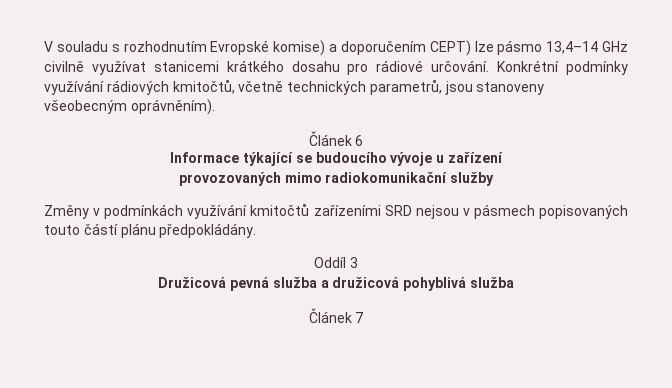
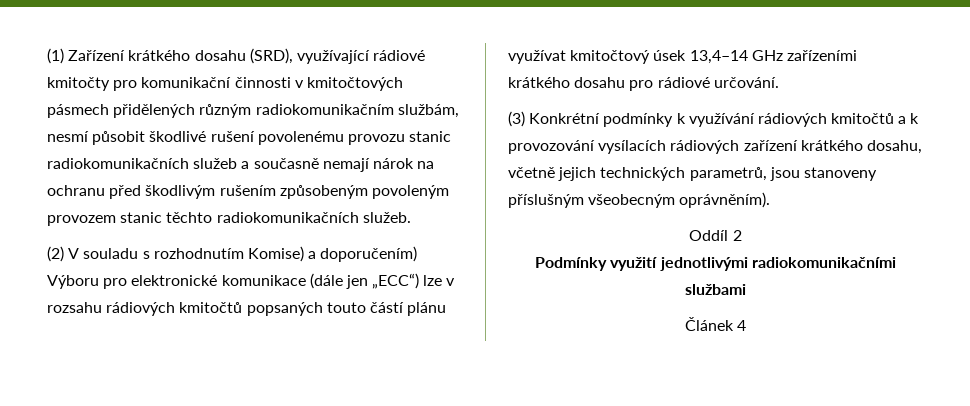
- V souladu s rozhodnutím Evropské komise) a doporučením CEPT) lze pásmo 13,4–14 GHz civilně využívat stanicemi krátkého dosahu pro rádiové určování. Konkrétní podmínky využívání rádiových kmitočtů, včetně technických parametrů, jsou stanoveny všeobecným oprávněním).
+ (1) Zařízení krátkého dosahu (SRD), využívající rádiové kmitočty pro komunikační činnosti v kmitočtových pásmech přidělených různým radiokomunikačním službám, nesmí působit škodlivé rušení povolenému provozu stanic radiokomunikačních služeb a současně nemají nárok na ochranu před škodlivým rušením způsobeným povoleným provozem stanic těchto radiokomunikačních služeb.
+ (2) V souladu s rozhodnutím Komise) a doporučením) Výboru pro elektronické komunikace (dále jen „ECC“) lze v rozsahu rádiových kmitočtů popsaných touto částí plánu využívat kmitočtový úsek 13,4–14 GHz zařízeními krátkého dosahu pro rádiové určování.
+ (3) Konkrétní podmínky k využívání rádiových kmitočtů a k provozování vysílacích rádiových zařízení krátkého dosahu, včetně jejich technických parametrů, jsou stanoveny příslušným všeobecným oprávněním).
- Článek 6
- Informace týkající se budoucího vývoje u zařízení
- provozovaných mimo radiokomunikační služby
- Změny v podmínkách využívání kmitočtů zařízeními SRD nejsou v pásmech popisovaných touto částí plánu předpokládány.
- Oddíl 3
- Družicová pevná služba a družicová pohyblivá služba
- Článek 7
+ Oddíl 2
+ Podmínky využití jednotlivými radiokomunikačními službami
+ Článek 4

